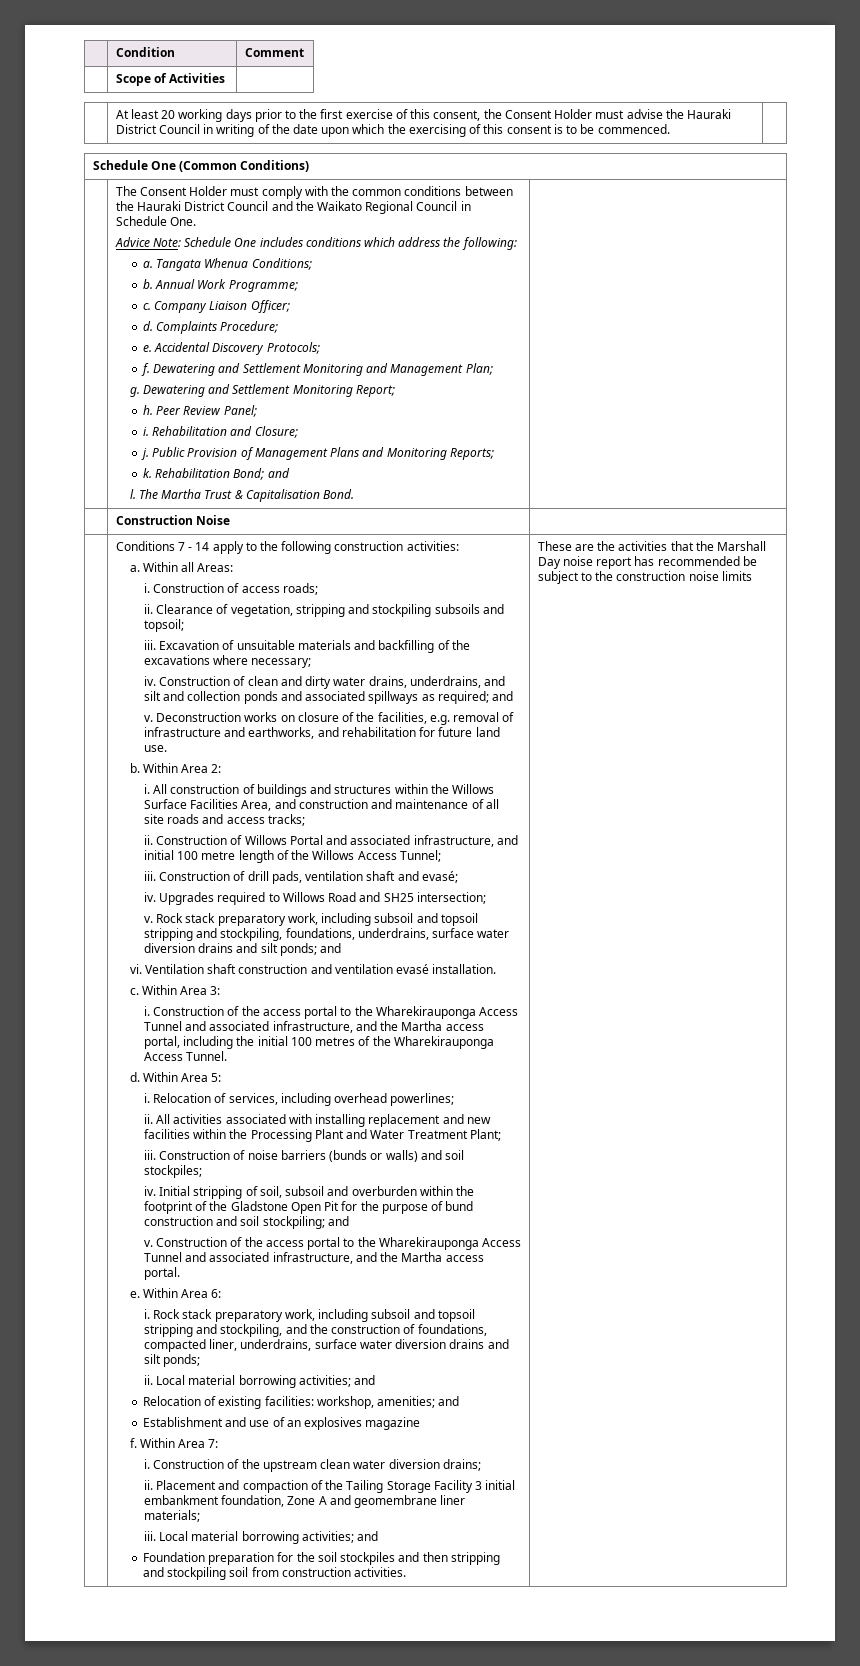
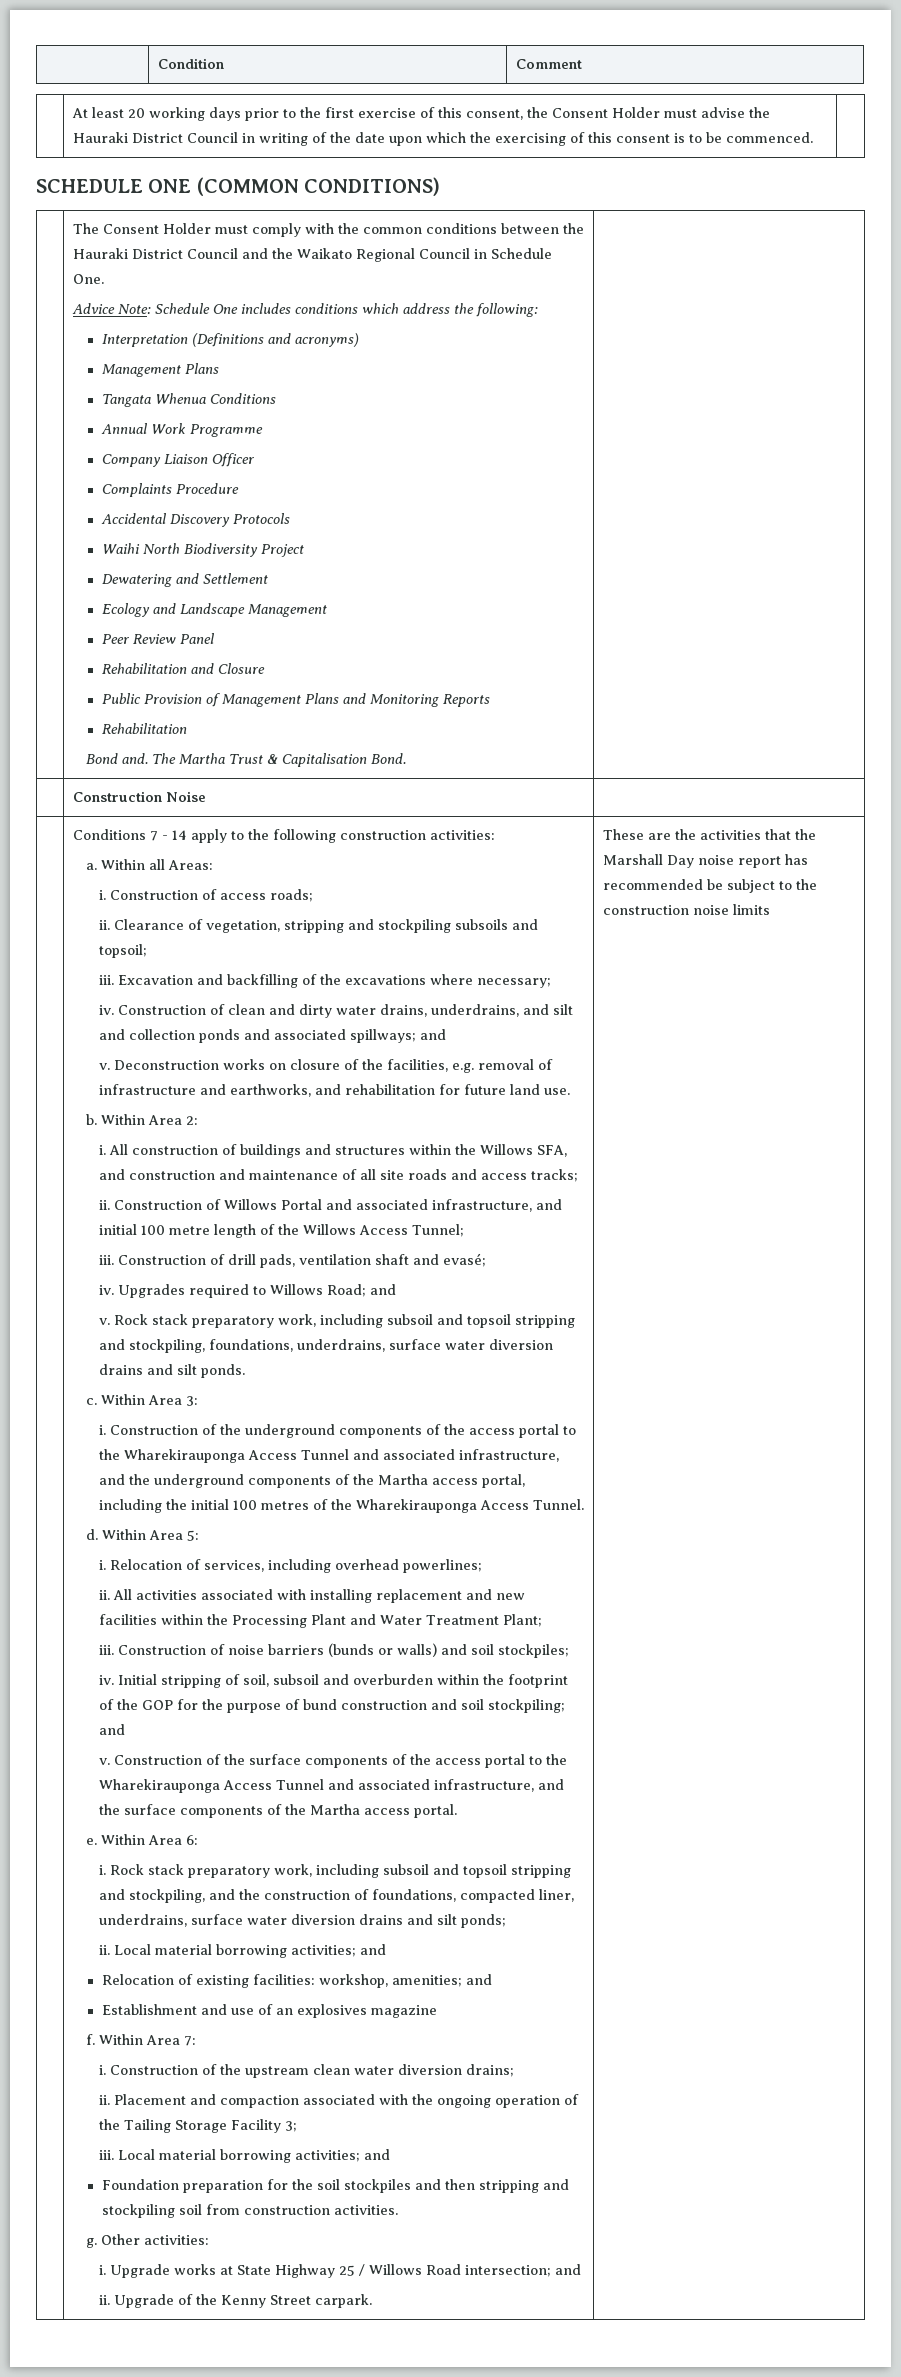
- | Scope of Activities |
- Schedule One (Common Conditions)
+ SCHEDULE ONE (COMMON CONDITIONS)
- a. Tangata Whenua Conditions;
- b. Annual Work Programme;
- c. Company Liaison Officer;
- d. Complaints Procedure;
- e. Accidental Discovery Protocols;
- f. Dewatering and Settlement Monitoring and Management Plan;
- g. Dewatering and Settlement Monitoring Report;
- h. Peer Review Panel;
- i. Rehabilitation and Closure;
- j. Public Provision of Management Plans and Monitoring Reports;
- k. Rehabilitation Bond; and
- l.
+ Interpretation (Definitions and acronyms)
+ Management Plans
+ Tangata Whenua Conditions
+ Annual Work Programme
+ Company Liaison Officer
+ Complaints Procedure
+ Accidental Discovery Protocols
+ Waihi North Biodiversity Project
+ Dewatering and Settlement
+ Ecology and Landscape Management
+ Peer Review Panel
+ Rehabilitation and Closure
+ Public Provision of Management Plans and Monitoring Reports
+ Rehabilitation
+ Bond and.
- Excavation of unsuitable materials and backfilling of the excavations where necessary;
+ Excavation and backfilling of the excavations where necessary;
- Construction of clean and dirty water drains, underdrains, and silt and collection ponds and associated spillways as required; and
+ Construction of clean and dirty water drains, underdrains, and silt and collection ponds and associated spillways; and
- All construction of buildings and structures within the Willows Surface Facilities Area, and construction and maintenance of all site roads and access tracks;
+ All construction of buildings and structures within the Willows SFA, and construction and maintenance of all site roads and access tracks;
- Upgrades required to Willows Road and SH25 intersection;
+ Upgrades required to Willows Road; and
- Rock stack preparatory work, including subsoil and topsoil stripping and stockpiling, foundations, underdrains, surface water diversion drains and silt ponds; and
- vi. Ventilation shaft construction and ventilation evasé installation.
+ Rock stack preparatory work, including subsoil and topsoil stripping and stockpiling, foundations, underdrains, surface water diversion drains and silt ponds.
- Construction of the access portal to the Wharekirauponga Access Tunnel and associated infrastructure, and the Martha access portal, including the initial 100 metres of the Wharekirauponga Access Tunnel.
+ Construction of the underground components of the access portal to the Wharekirauponga Access Tunnel and associated infrastructure, and the underground components of the Martha access portal, including the initial 100 metres of the Wharekirauponga Access Tunnel.
- Initial stripping of soil, subsoil and overburden within the footprint of the Gladstone Open Pit for the purpose of bund construction and soil stockpiling; and
+ Initial stripping of soil, subsoil and overburden within the footprint of the GOP for the purpose of bund construction and soil stockpiling; and
- Construction of the access portal to the Wharekirauponga Access Tunnel and associated infrastructure, and the Martha access portal.
+ Construction of the surface components of the access portal to the Wharekirauponga Access Tunnel and associated infrastructure, and the surface components of the Martha access portal.
- Placement and compaction of the Tailing Storage Facility 3 initial embankment foundation, Zone A and geomembrane liner materials;
+ Placement and compaction associated with the ongoing operation of the Tailing Storage Facility 3;
+ g. Other activities:
+ i. Upgrade works at State Highway 25 / Willows Road intersection; and
+ ii. Upgrade of the Kenny Street carpark.

